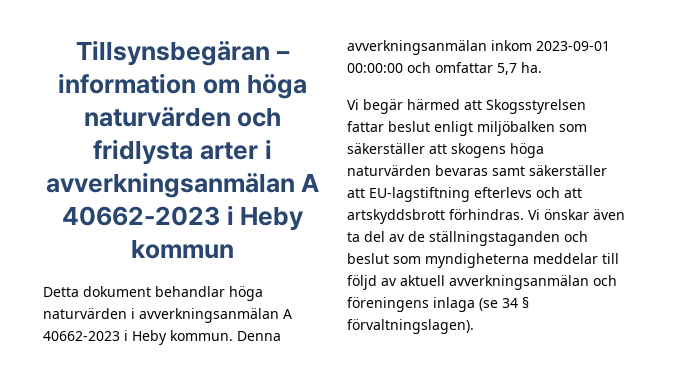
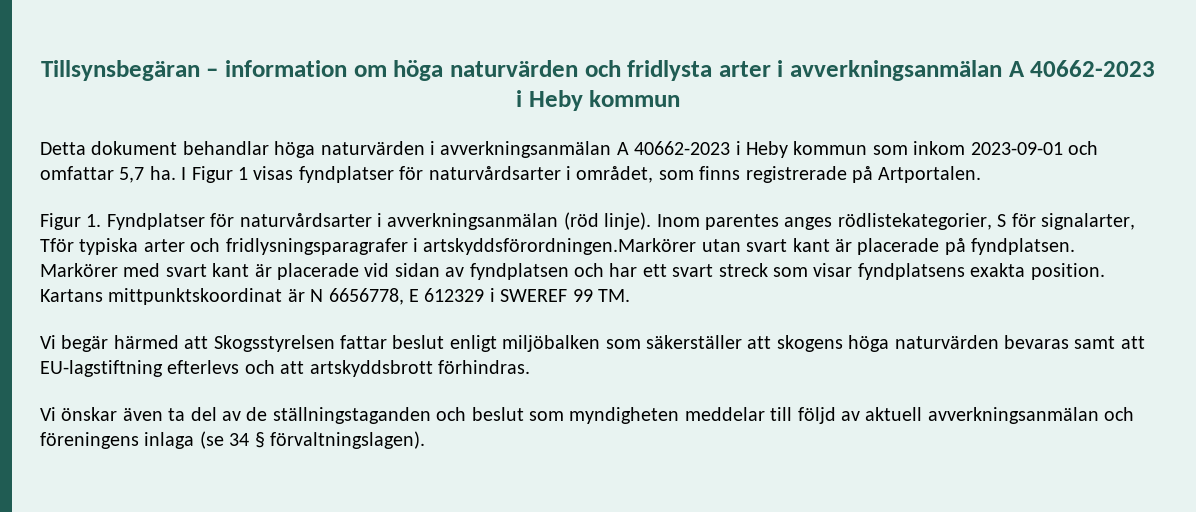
- Detta dokument behandlar höga naturvärden i avverkningsanmälan A 40662-2023 i Heby kommun. Denna avverkningsanmälan inkom 2023-09-01 00:00:00 och omfattar 5,7 ha.
+ Detta dokument behandlar höga naturvärden i avverkningsanmälan A 40662-2023 i Heby kommun som inkom 2023-09-01 och omfattar 5,7 ha. I Figur 1 visas fyndplatser för naturvårdsarter i området, som finns registrerade på Artportalen.
+ Figur 1. Fyndplatser för naturvårdsarter i avverkningsanmälan (röd linje). Inom parentes anges rödlistekategorier, S för signalarter, Tför typiska arter och fridlysningsparagrafer i artskyddsförordningen.Markörer utan svart kant är placerade på fyndplatsen. Markörer med svart kant är placerade vid sidan av fyndplatsen och har ett svart streck som visar fyndplatsens exakta position. Kartans mittpunktskoordinat är N 6656778, E 612329 i SWEREF 99 TM.
- Vi begär härmed att Skogsstyrelsen fattar beslut enligt miljöbalken som säkerställer att skogens höga naturvärden bevaras samt säkerställer att EU-lagstiftning efterlevs och att artskyddsbrott förhindras. Vi önskar även ta del av de ställningstaganden och beslut som myndigheterna meddelar till följd av aktuell avverkningsanmälan och föreningens inlaga (se 34 § förvaltningslagen).
+ Vi begär härmed att Skogsstyrelsen fattar beslut enligt miljöbalken som säkerställer att skogens höga naturvärden bevaras samt att EU-lagstiftning efterlevs och att artskyddsbrott förhindras.
+ Vi önskar även ta del av de ställningstaganden och beslut som myndigheten meddelar till följd av aktuell avverkningsanmälan och föreningens inlaga (se 34 § förvaltningslagen).

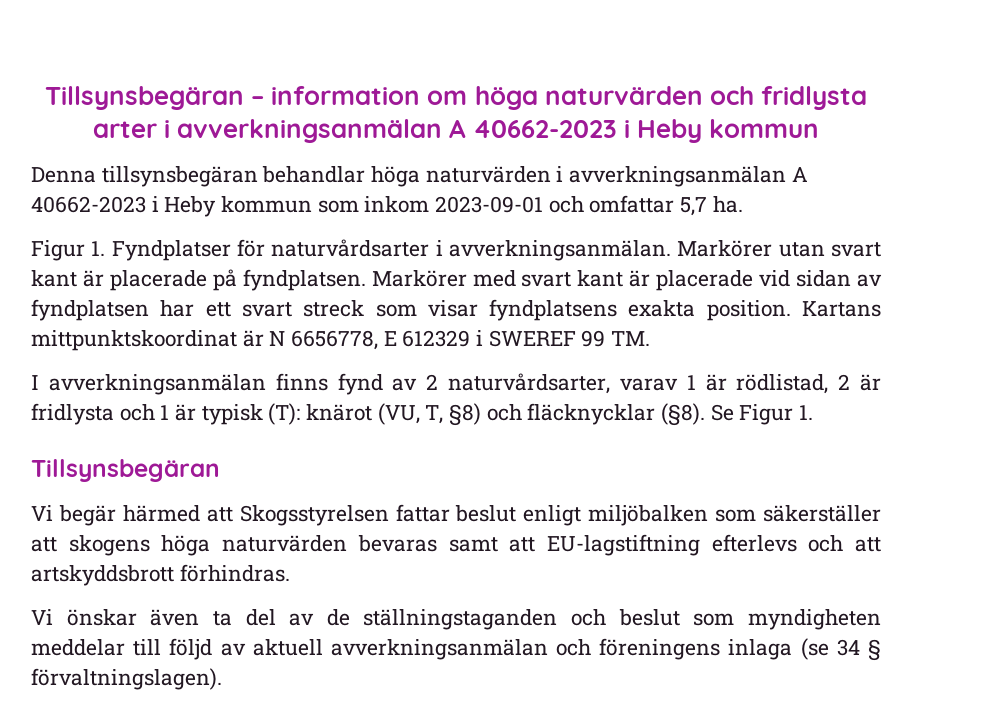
- Detta dokument behandlar höga naturvärden i avverkningsanmälan A 40662-2023 i Heby kommun som inkom 2023-09-01 och omfattar 5,7 ha. I Figur 1 visas fyndplatser för naturvårdsarter i området, som finns registrerade på Artportalen.
+ Denna tillsynsbegäran behandlar höga naturvärden i avverkningsanmälan A 40662-2023 i Heby kommun som inkom 2023-09-01 och omfattar 5,7 ha.
- Figur 1. Fyndplatser för naturvårdsarter i avverkningsanmälan (röd linje). Inom parentes anges rödlistekategorier, S för signalarter, Tför typiska arter och fridlysningsparagrafer i artskyddsförordningen.Markörer utan svart kant är placerade på fyndplatsen.
+ Figur 1. Fyndplatser för naturvårdsarter i avverkningsanmälan. Markörer utan svart kant är placerade på fyndplatsen.
- Markörer med svart kant är placerade vid sidan av fyndplatsen och har ett svart streck som visar fyndplatsens exakta position.
+ Markörer med svart kant är placerade vid sidan av fyndplatsen har ett svart streck som visar fyndplatsens exakta position.
+ I avverkningsanmälan finns fynd av 2 naturvårdsarter, varav 1 är rödlistad, 2 är fridlysta och 1 är typisk (T): knärot (VU, T, §8) och fläcknycklar (§8). Se Figur 1.
+ Tillsynsbegäran

